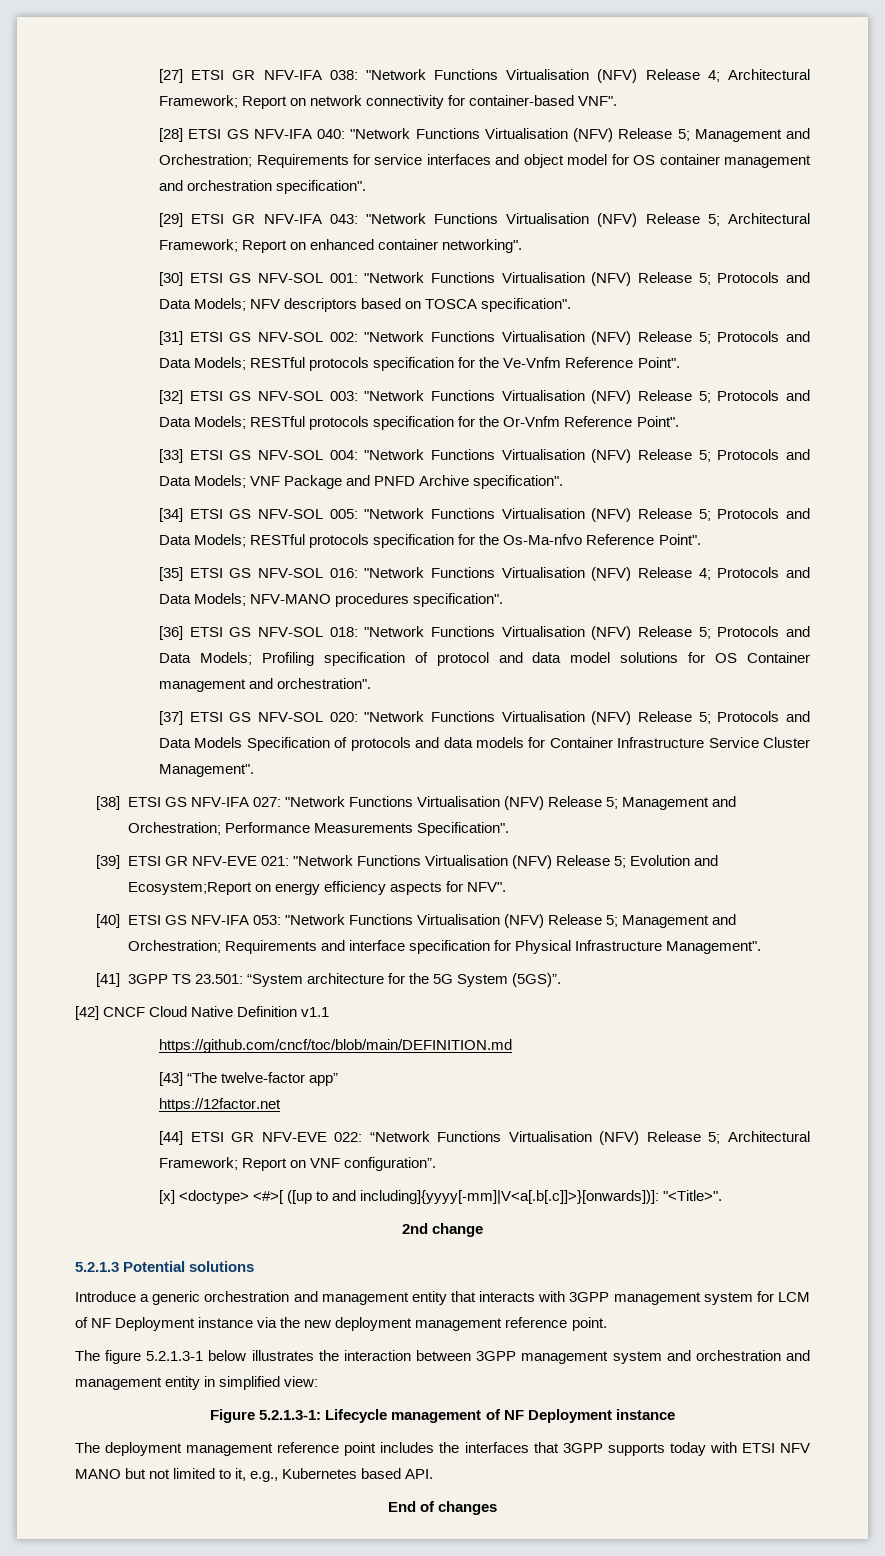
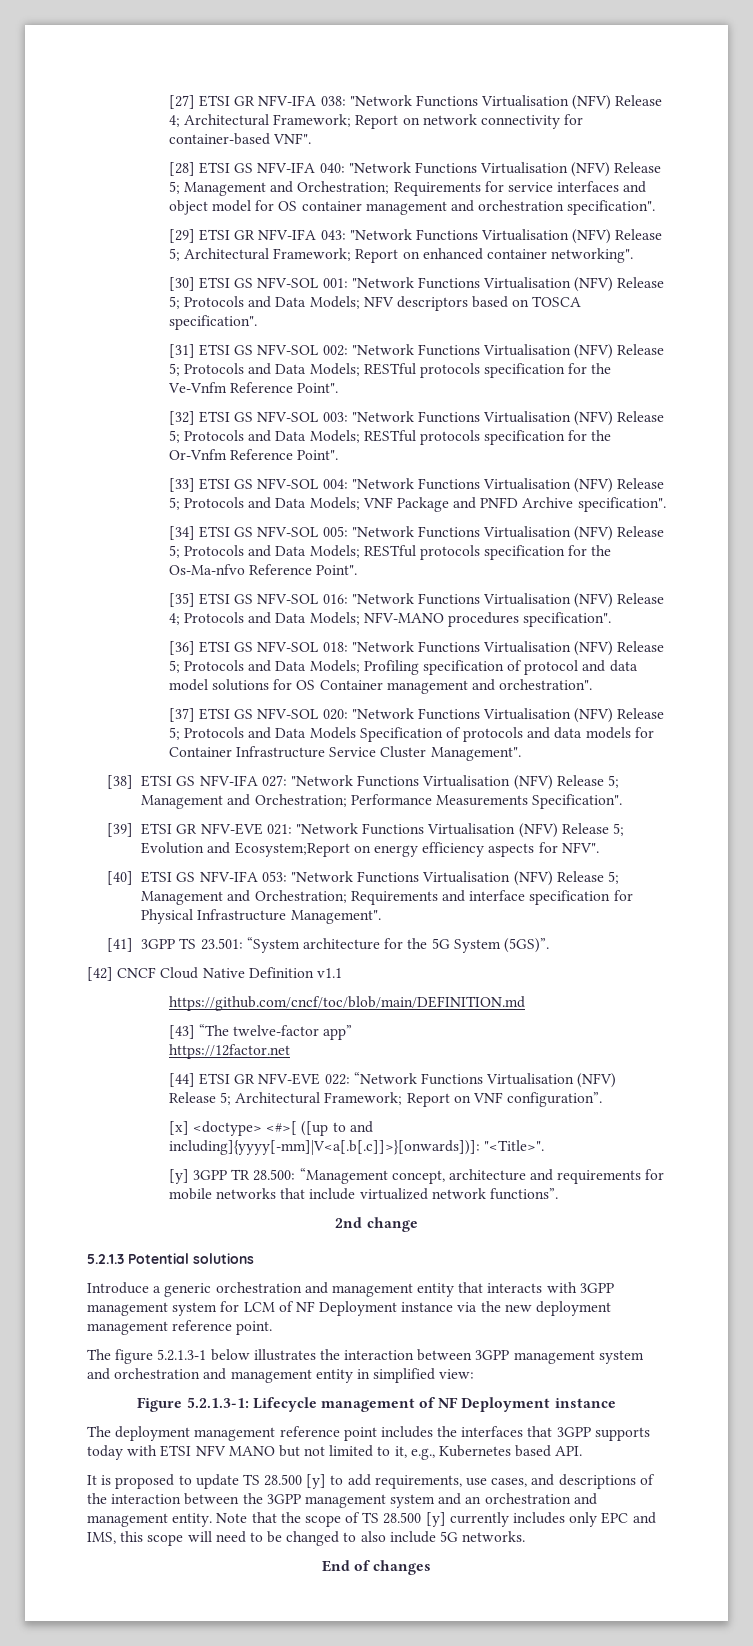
+ [y] 3GPP TR 28.500: “Management concept, architecture and requirements for mobile networks that include virtualized network functions”.
+ It is proposed to update TS 28.500 [y] to add requirements, use cases, and descriptions of the interaction between the 3GPP management system and an orchestration and management entity. Note that the scope of TS 28.500 [y] currently includes only EPC and IMS, this scope will need to be changed to also include 5G networks.

